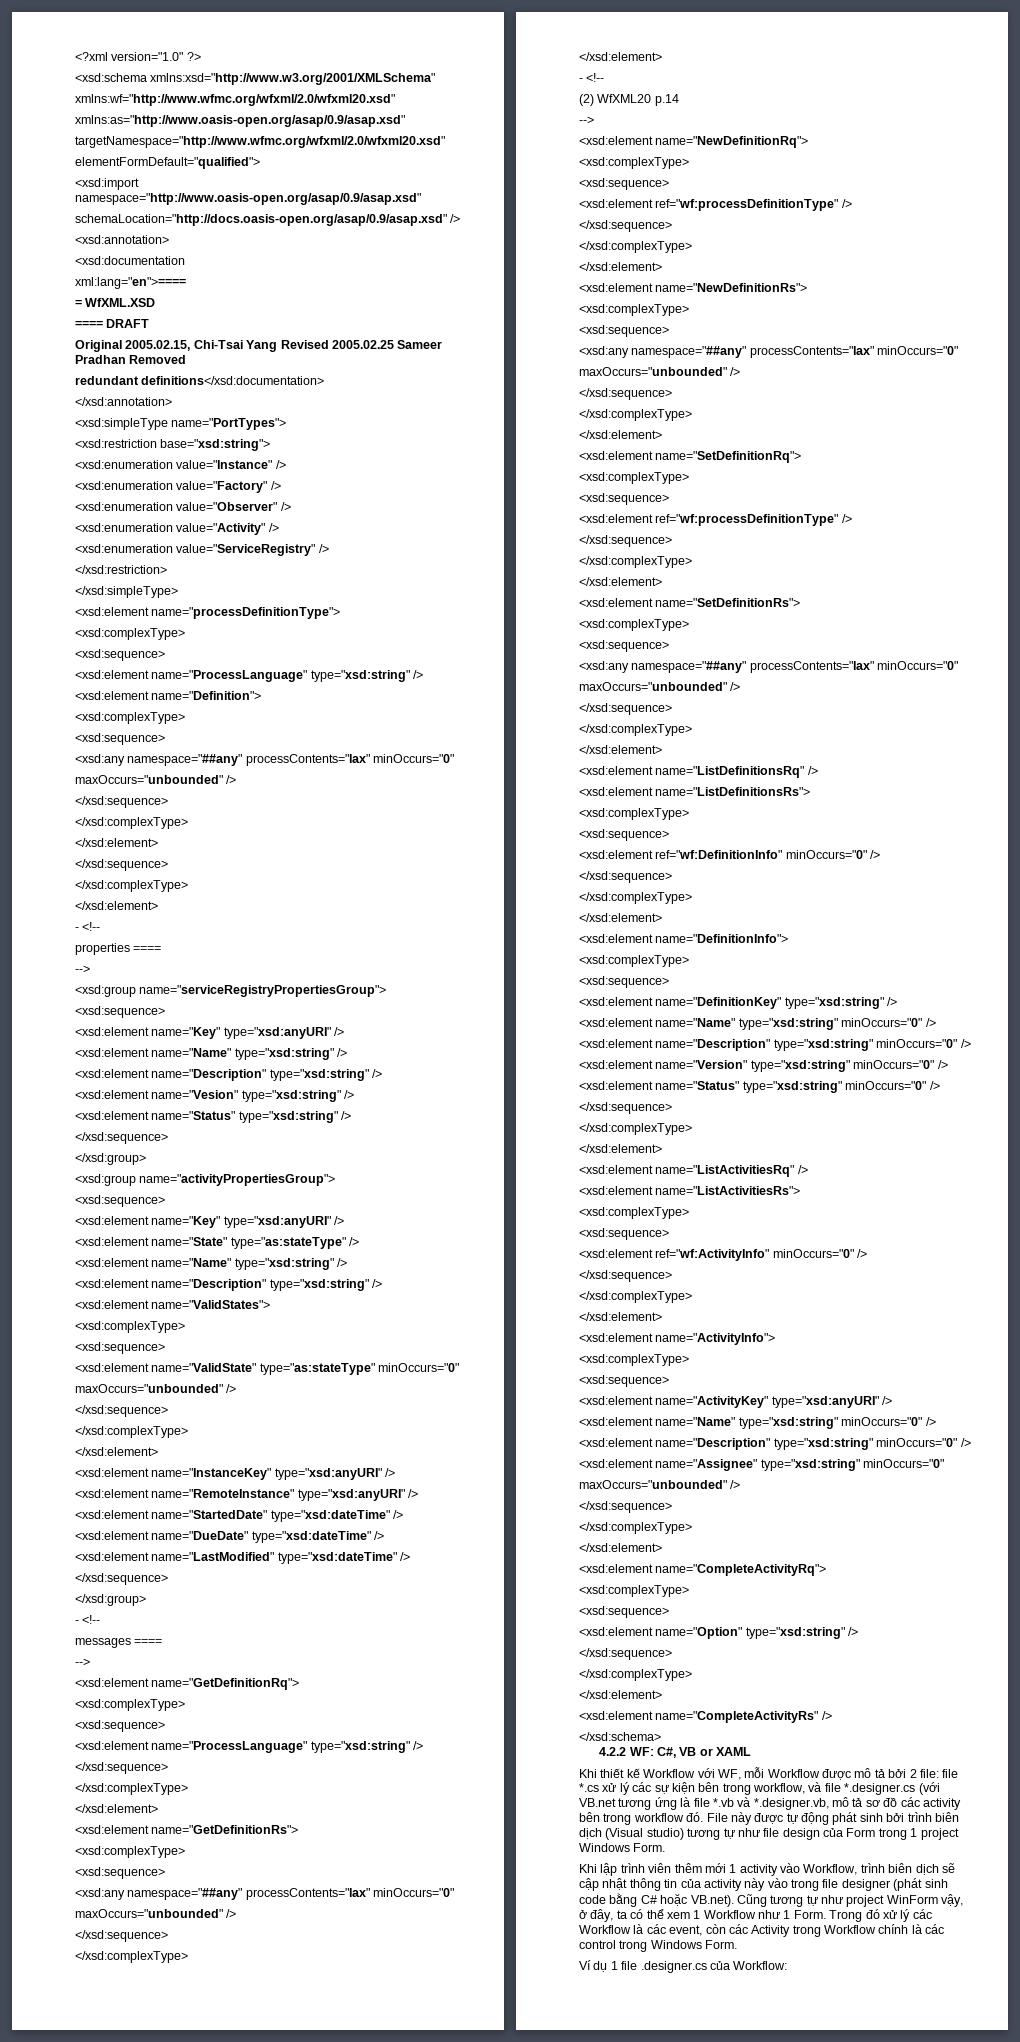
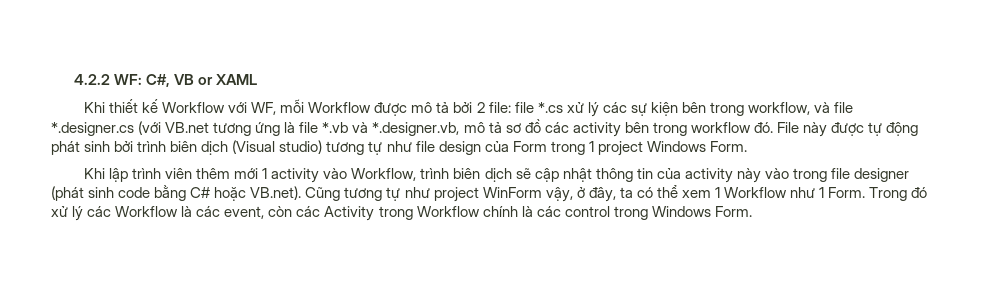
- <?xml version="1.0" ?>
- <xsd:schema xmlns:xsd="http://www.w3.org/2001/XMLSchema"
- xmlns:wf="http://www.wfmc.org/wfxml/2.0/wfxml20.xsd"
- xmlns:as="http://www.oasis-open.org/asap/0.9/asap.xsd"
- targetNamespace="http://www.wfmc.org/wfxml/2.0/wfxml20.xsd"
- elementFormDefault="qualified">
- <xsd:import namespace="http://www.oasis-open.org/asap/0.9/asap.xsd"
- schemaLocation="http://docs.oasis-open.org/asap/0.9/asap.xsd" />
- <xsd:annotation>
- <xsd:documentation
- xml:lang="en">====
- = WfXML.XSD
- ==== DRAFT
- Original 2005.02.15, Chi-Tsai Yang Revised 2005.02.25 Sameer Pradhan Removed
- redundant definitions</xsd:documentation>
- </xsd:annotation>
- <xsd:simpleType name="PortTypes">
- <xsd:restriction base="xsd:string">
- <xsd:enumeration value="Instance" />
- <xsd:enumeration value="Factory" />
- <xsd:enumeration value="Observer" />
- <xsd:enumeration value="Activity" />
- <xsd:enumeration value="ServiceRegistry" />
- </xsd:restriction>
- </xsd:simpleType>
- <xsd:element name="processDefinitionType">
- <xsd:complexType>
- <xsd:sequence>
- <xsd:element name="ProcessLanguage" type="xsd:string" />
- <xsd:element name="Definition">
- <xsd:complexType>
- <xsd:sequence>
- <xsd:any namespace="##any" processContents="lax" minOccurs="0"
- maxOccurs="unbounded" />
- </xsd:sequence>
- </xsd:complexType>
- </xsd:element>
- </xsd:sequence>
- </xsd:complexType>
- </xsd:element>
- - <!--
- properties ====
- -->
- <xsd:group name="serviceRegistryPropertiesGroup">
- <xsd:sequence>
- <xsd:element name="Key" type="xsd:anyURI" />
- <xsd:element name="Name" type="xsd:string" />
- <xsd:element name="Description" type="xsd:string" />
- <xsd:element name="Vesion" type="xsd:string" />
- <xsd:element name="Status" type="xsd:string" />
- </xsd:sequence>
- </xsd:group>
- <xsd:group name="activityPropertiesGroup">
- <xsd:sequence>
- <xsd:element name="Key" type="xsd:anyURI" />
- <xsd:element name="State" type="as:stateType" />
- <xsd:element name="Name" type="xsd:string" />
- <xsd:element name="Description" type="xsd:string" />
- <xsd:element name="ValidStates">
- <xsd:complexType>
- <xsd:sequence>
- <xsd:element name="ValidState" type="as:stateType" minOccurs="0"
- maxOccurs="unbounded" />
- </xsd:sequence>
- </xsd:complexType>
- </xsd:element>
- <xsd:element name="InstanceKey" type="xsd:anyURI" />
- <xsd:element name="RemoteInstance" type="xsd:anyURI" />
- <xsd:element name="StartedDate" type="xsd:dateTime" />
- <xsd:element name="DueDate" type="xsd:dateTime" />
- <xsd:element name="LastModified" type="xsd:dateTime" />
- </xsd:sequence>
- </xsd:group>
- - <!--
- messages ====
- -->
- <xsd:element name="GetDefinitionRq">
- <xsd:complexType>
- <xsd:sequence>
- <xsd:element name="ProcessLanguage" type="xsd:string" />
- </xsd:sequence>
- </xsd:complexType>
- </xsd:element>
- <xsd:element name="GetDefinitionRs">
- <xsd:complexType>
- <xsd:sequence>
- <xsd:any namespace="##any" processContents="lax" minOccurs="0"
- maxOccurs="unbounded" />
- </xsd:sequence>
- </xsd:complexType>
- </xsd:element>
- - <!--
- (2) WfXML20 p.14
- -->
- <xsd:element name="NewDefinitionRq">
- <xsd:complexType>
- <xsd:sequence>
- <xsd:element ref="wf:processDefinitionType" />
- </xsd:sequence>
- </xsd:complexType>
- </xsd:element>
- <xsd:element name="NewDefinitionRs">
- <xsd:complexType>
- <xsd:sequence>
- <xsd:any namespace="##any" processContents="lax" minOccurs="0"
- maxOccurs="unbounded" />
- </xsd:sequence>
- </xsd:complexType>
- </xsd:element>
- <xsd:element name="SetDefinitionRq">
- <xsd:complexType>
- <xsd:sequence>
- <xsd:element ref="wf:processDefinitionType" />
- </xsd:sequence>
- </xsd:complexType>
- </xsd:element>
- <xsd:element name="SetDefinitionRs">
- <xsd:complexType>
- <xsd:sequence>
- <xsd:any namespace="##any" processContents="lax" minOccurs="0"
- maxOccurs="unbounded" />
- </xsd:sequence>
- </xsd:complexType>
- </xsd:element>
- <xsd:element name="ListDefinitionsRq" />
- <xsd:element name="ListDefinitionsRs">
- <xsd:complexType>
- <xsd:sequence>
- <xsd:element ref="wf:DefinitionInfo" minOccurs="0" />
- </xsd:sequence>
- </xsd:complexType>
- </xsd:element>
- <xsd:element name="DefinitionInfo">
- <xsd:complexType>
- <xsd:sequence>
- <xsd:element name="DefinitionKey" type="xsd:string" />
- <xsd:element name="Name" type="xsd:string" minOccurs="0" />
- <xsd:element name="Description" type="xsd:string" minOccurs="0" />
- <xsd:element name="Version" type="xsd:string" minOccurs="0" />
- <xsd:element name="Status" type="xsd:string" minOccurs="0" />
- </xsd:sequence>
- </xsd:complexType>
- </xsd:element>
- <xsd:element name="ListActivitiesRq" />
- <xsd:element name="ListActivitiesRs">
- <xsd:complexType>
- <xsd:sequence>
- <xsd:element ref="wf:ActivityInfo" minOccurs="0" />
- </xsd:sequence>
- </xsd:complexType>
- </xsd:element>
- <xsd:element name="ActivityInfo">
- <xsd:complexType>
- <xsd:sequence>
- <xsd:element name="ActivityKey" type="xsd:anyURI" />
- <xsd:element name="Name" type="xsd:string" minOccurs="0" />
- <xsd:element name="Description" type="xsd:string" minOccurs="0" />
- <xsd:element name="Assignee" type="xsd:string" minOccurs="0"
- maxOccurs="unbounded" />
- </xsd:sequence>
- </xsd:complexType>
- </xsd:element>
- <xsd:element name="CompleteActivityRq">
- <xsd:complexType>
- <xsd:sequence>
- <xsd:element name="Option" type="xsd:string" />
- </xsd:sequence>
- </xsd:complexType>
- </xsd:element>
- <xsd:element name="CompleteActivityRs" />
- </xsd:schema>
- Ví dụ 1 file .designer.cs của Workflow:

